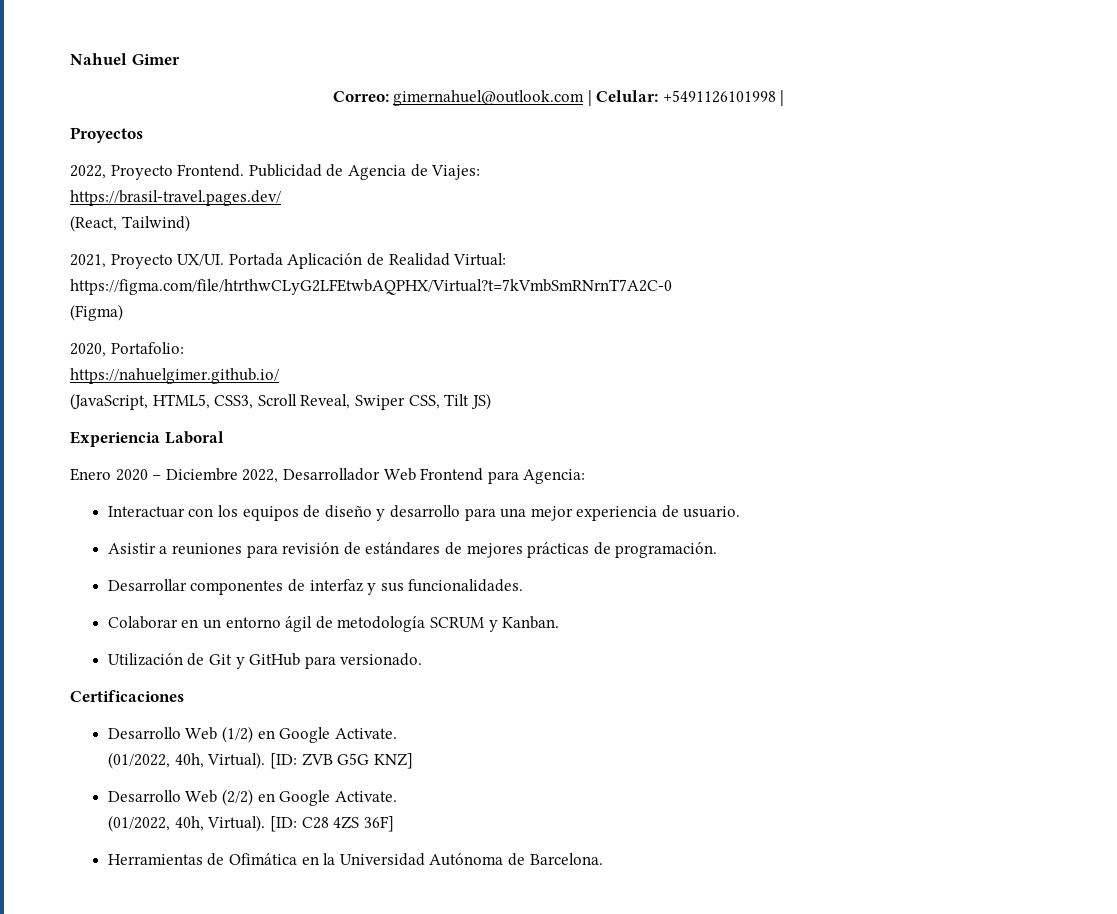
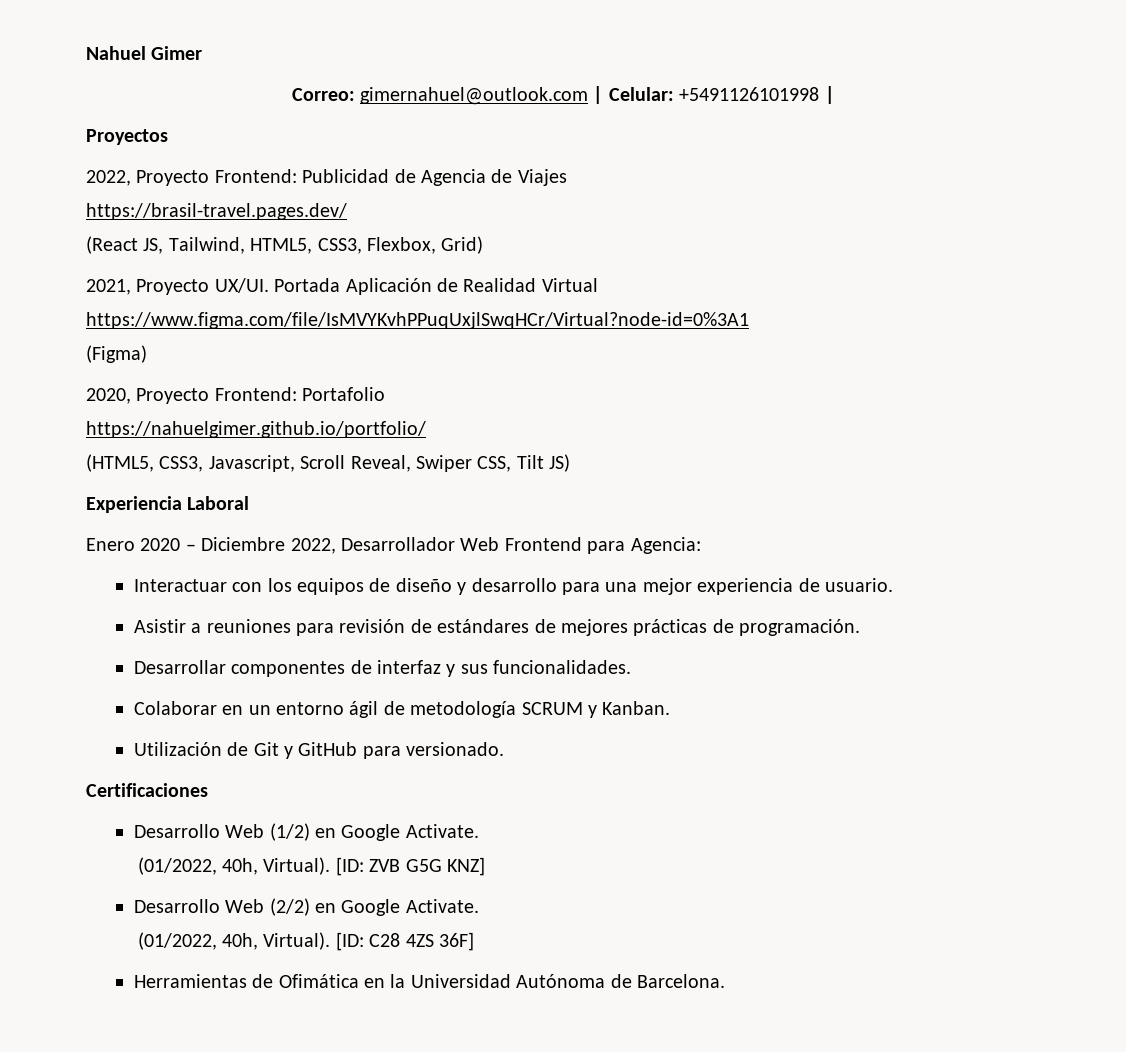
- 2022, Proyecto Frontend. Publicidad de Agencia de Viajes:
+ 2022, Proyecto Frontend: Publicidad de Agencia de Viajes
- (React, Tailwind)
+ (React JS, Tailwind, HTML5, CSS3, Flexbox, Grid)
- Portada Aplicación de Realidad Virtual: https://figma.com/file/htrthwCLyG2LFEtwbAQPHX/Virtual?t=7kVmbSmRNrnT7A2C-0
+ Portada Aplicación de Realidad Virtual https://www.figma.com/file/IsMVYKvhPPuqUxjlSwqHCr/Virtual?node-id=0%3A1
- 2020, Portafolio:
- https://nahuelgimer.github.io/
- (JavaScript, HTML5, CSS3, Scroll Reveal, Swiper CSS, Tilt JS)
+ 2020, Proyecto Frontend: Portafolio
+ https://nahuelgimer.github.io/portfolio/
+ (HTML5, CSS3, Javascript, Scroll Reveal, Swiper CSS, Tilt JS)

